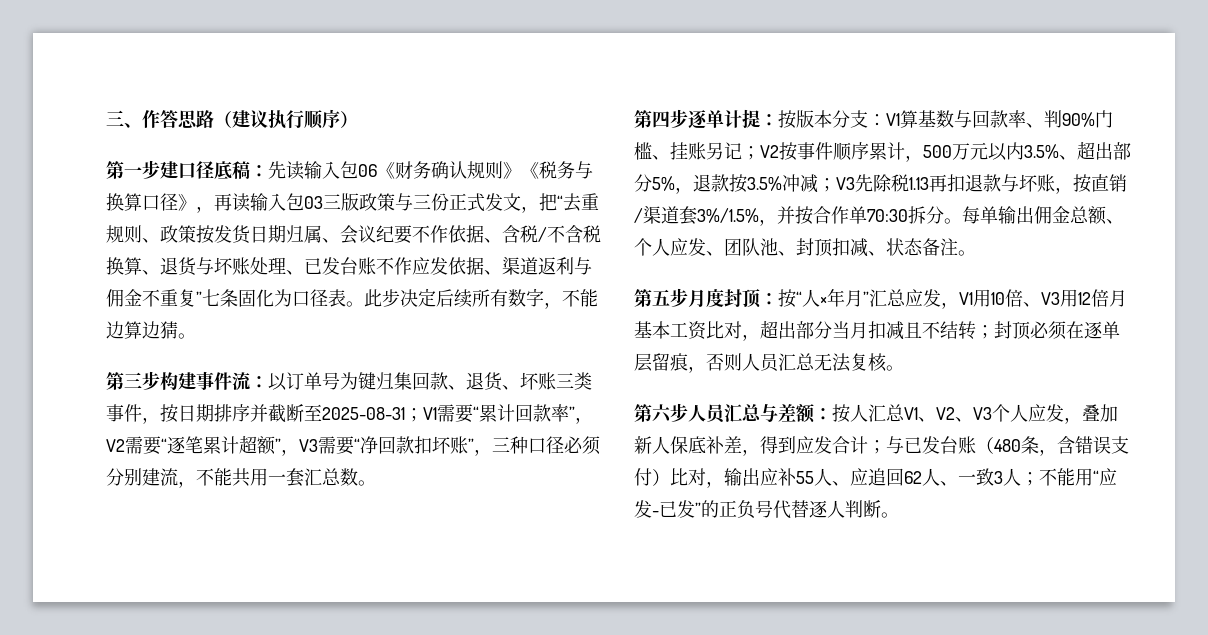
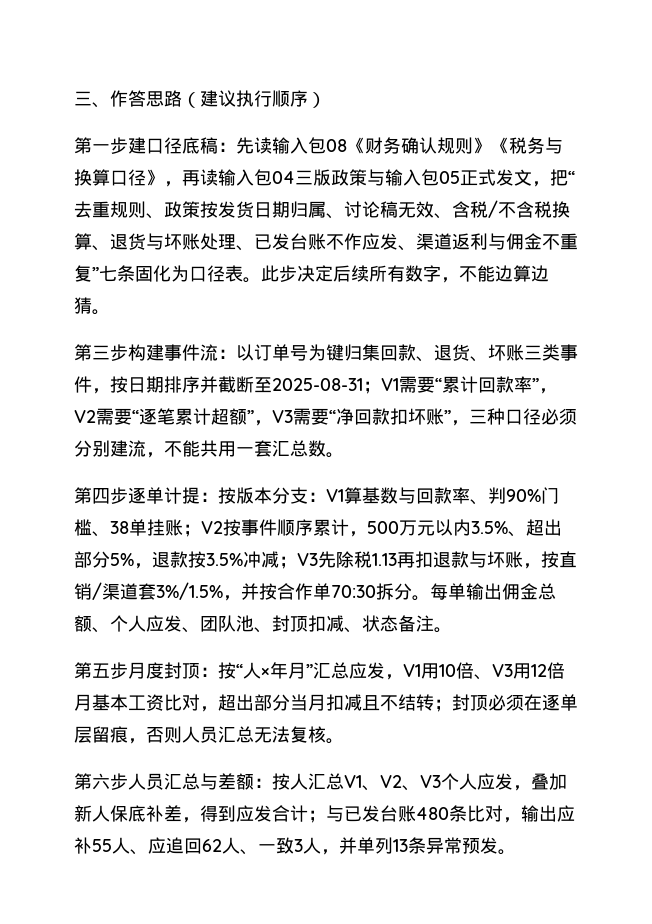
- 第一步建口径底稿：先读输入包06《财务确认规则》《税务与换算口径》，再读输入包03三版政策与三份正式发文，把“去重规则、政策按发货日期归属、会议纪要不作依据、含税/不含税换算、退货与坏账处理、已发台账不作应发依据、渠道返利与佣金不重复”七条固化为口径表。
+ 第一步建口径底稿：先读输入包08《财务确认规则》《税务与换算口径》，再读输入包04三版政策与输入包05正式发文，把“去重规则、政策按发货日期归属、讨论稿无效、含税/不含税换算、退货与坏账处理、已发台账不作应发、渠道返利与佣金不重复”七条固化为口径表。
- 第四步逐单计提：按版本分支：V1算基数与回款率、判90%门槛、挂账另记；V2按事件顺序累计，500万元以内3.5%、超出部分5%，退款按3.5%冲减；V3先除税1.13再扣退款与坏账，按直销/渠道套3%/1.5%，并按合作单70:30拆分。
+ 第四步逐单计提：按版本分支：V1算基数与回款率、判90%门槛、38单挂账；V2按事件顺序累计，500万元以内3.5%、超出部分5%，退款按3.5%冲减；V3先除税1.13再扣退款与坏账，按直销/渠道套3%/1.5%，并按合作单70:30拆分。
- 第六步人员汇总与差额：按人汇总V1、V2、V3个人应发，叠加新人保底补差，得到应发合计；与已发台账（480条，含错误支付）比对，输出应补55人、应追回62人、一致3人；不能用“应发-已发”的正负号代替逐人判断。
+ 第六步人员汇总与差额：按人汇总V1、V2、V3个人应发，叠加新人保底补差，得到应发合计；与已发台账480条比对，输出应补55人、应追回62人、一致3人，并单列13条异常预发。

